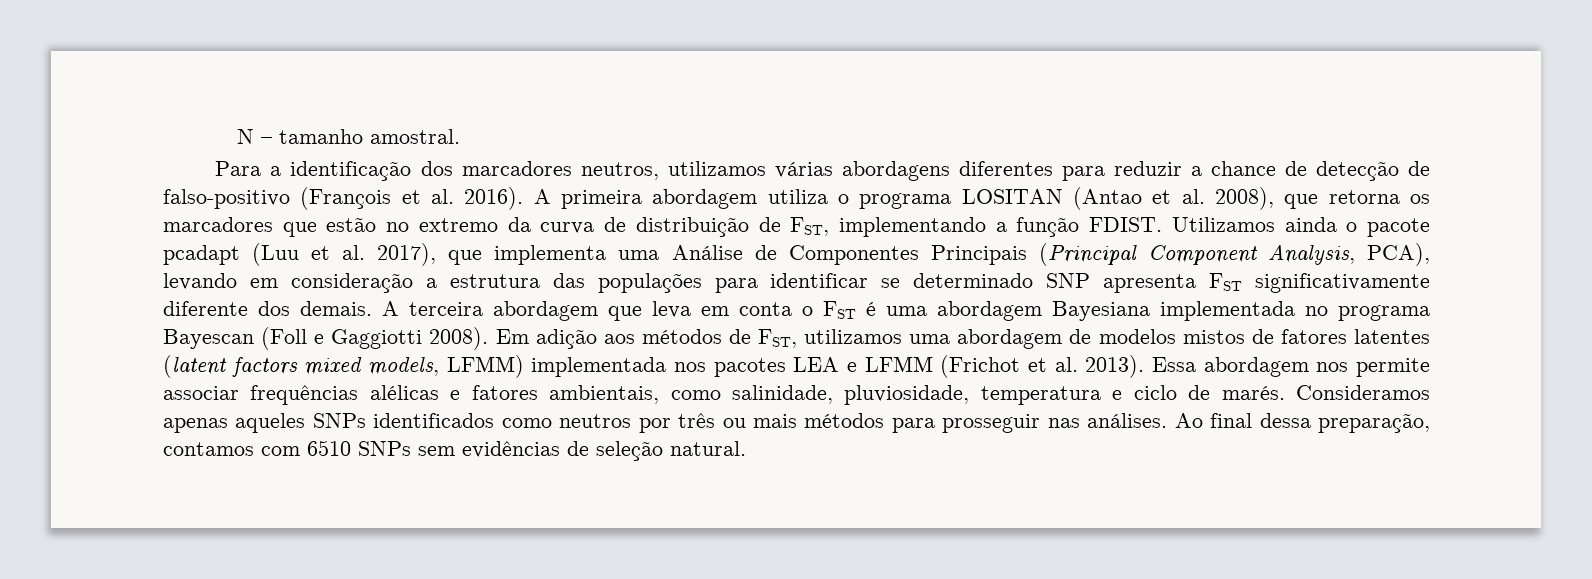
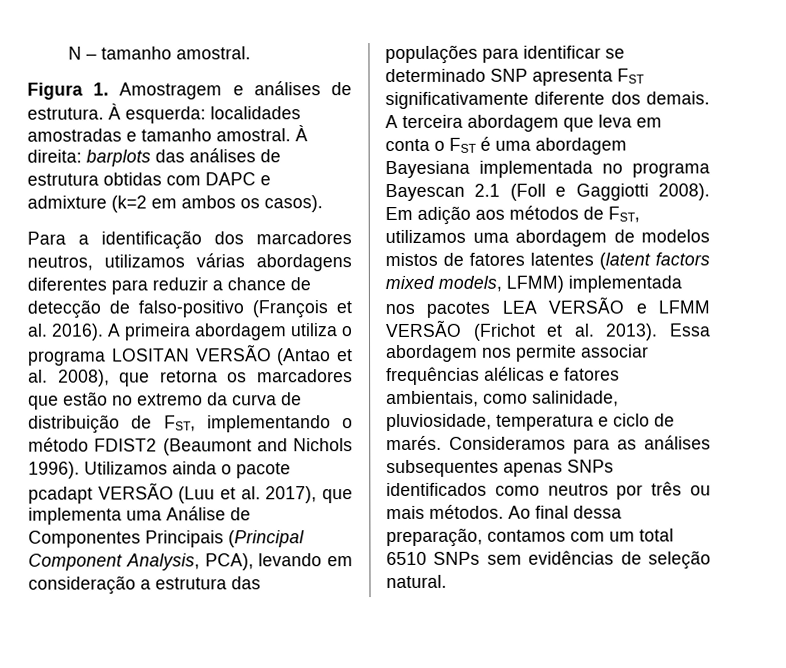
+ Figura 1. Amostragem e análises de estrutura. À esquerda: localidades amostradas e tamanho amostral. À direita: barplots das análises de estrutura obtidas com DAPC e admixture (k=2 em ambos os casos).
- A primeira abordagem utiliza o programa LOSITAN (Antao et al. 2008), que retorna os marcadores que estão no extremo da curva de distribuição de FST, implementando a função FDIST.
+ A primeira abordagem utiliza o programa LOSITAN VERSÃO (Antao et al. 2008), que retorna os marcadores que estão no extremo da curva de distribuição de FST, implementando o método FDIST2 (Beaumont and Nichols 1996).
- Utilizamos ainda o pacote pcadapt (Luu et al. 2017), que implementa uma Análise de Componentes Principais (Principal Component Analysis, PCA), levando em consideração a estrutura das populações para identificar se determinado SNP apresenta FST significativamente diferente dos demais.
+ Utilizamos ainda o pacote pcadapt VERSÃO (Luu et al. 2017), que implementa uma Análise de Componentes Principais (Principal Component Analysis, PCA), levando em consideração a estrutura das populações para identificar se determinado SNP apresenta FST significativamente diferente dos demais.
- A terceira abordagem que leva em conta o FST é uma abordagem Bayesiana implementada no programa Bayescan (Foll e Gaggiotti 2008).
+ A terceira abordagem que leva em conta o FST é uma abordagem Bayesiana implementada no programa Bayescan 2.1 (Foll e Gaggiotti 2008).
- Em adição aos métodos de FST, utilizamos uma abordagem de modelos mistos de fatores latentes (latent factors mixed models, LFMM) implementada nos pacotes LEA e LFMM (Frichot et al. 2013).
+ Em adição aos métodos de FST, utilizamos uma abordagem de modelos mistos de fatores latentes (latent factors mixed models, LFMM) implementada nos pacotes LEA VERSÃO e LFMM VERSÃO (Frichot et al. 2013).
- Consideramos apenas aqueles SNPs identificados como neutros por três ou mais métodos para prosseguir nas análises.
+ Consideramos para as análises subsequentes apenas SNPs identificados como neutros por três ou mais métodos.
- Ao final dessa preparação, contamos com 6510 SNPs sem evidências de seleção natural.
+ Ao final dessa preparação, contamos com um total 6510 SNPs sem evidências de seleção natural.

